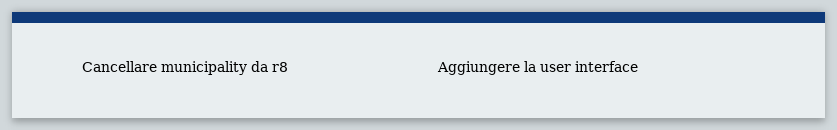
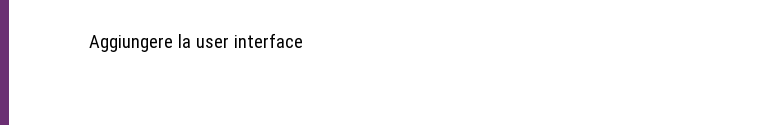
- Cancellare municipality da r8

